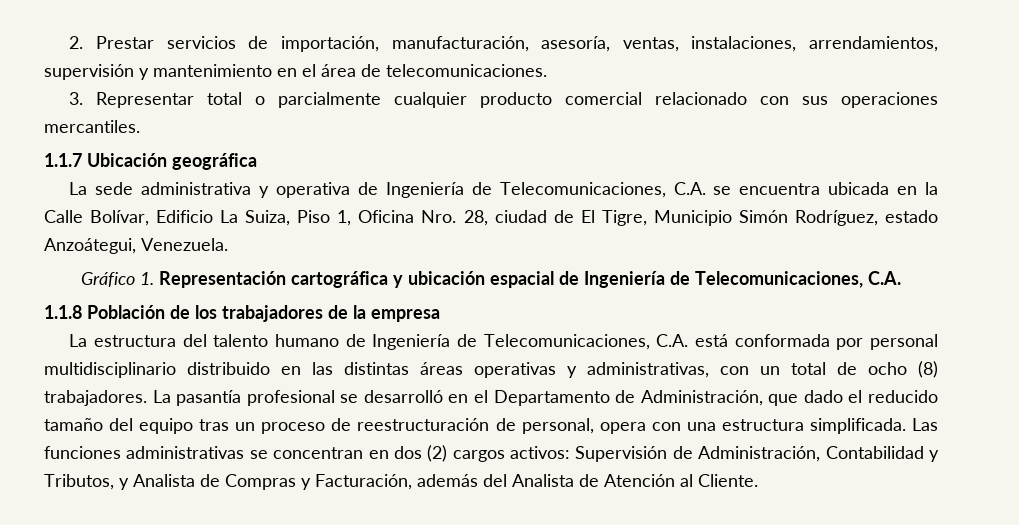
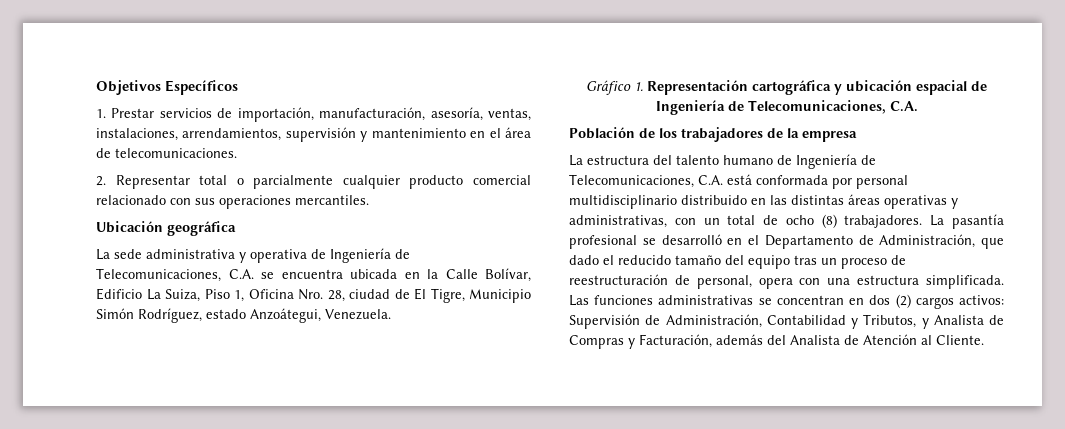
- 2. Prestar servicios de importación, manufacturación, asesoría, ventas, instalaciones, arrendamientos, supervisión y mantenimiento en el área de telecomunicaciones.
+ Objetivos Específicos
+ 1. Prestar servicios de importación, manufacturación, asesoría, ventas, instalaciones, arrendamientos, supervisión y mantenimiento en el área de telecomunicaciones.
- 3. Representar total o parcialmente cualquier producto comercial relacionado con sus operaciones mercantiles.
+ 2. Representar total o parcialmente cualquier producto comercial relacionado con sus operaciones mercantiles.
- 1.1.7 Ubicación geográfica
+ Ubicación geográfica
- 1.1.8 Población de los trabajadores de la empresa
+ Población de los trabajadores de la empresa

